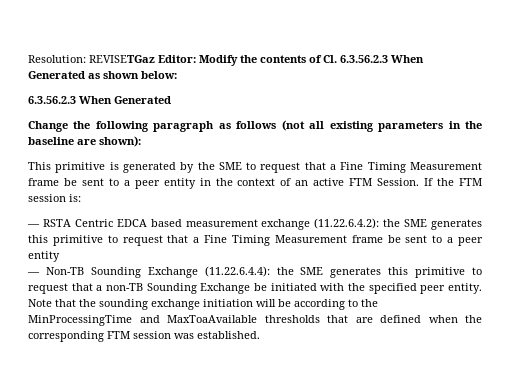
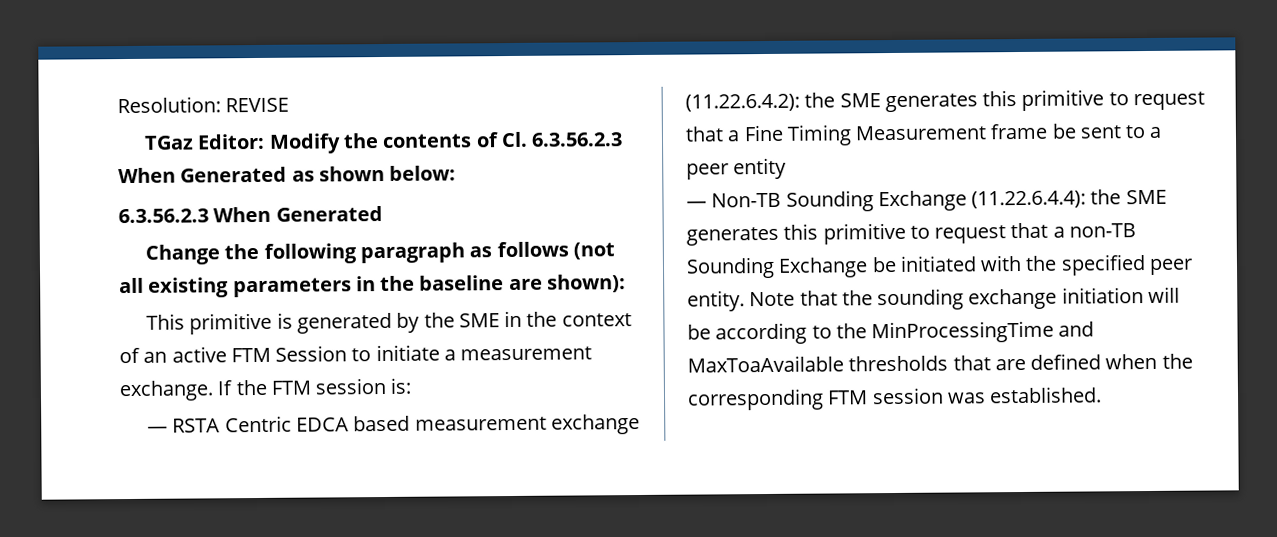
- Resolution: REVISETGaz Editor: Modify the contents of Cl. 6.3.56.2.3 When Generated as shown below:
+ Resolution: REVISE
+ TGaz Editor: Modify the contents of Cl. 6.3.56.2.3 When Generated as shown below:
- This primitive is generated by the SME to request that a Fine Timing Measurement frame be sent to a peer entity in the context of an active FTM Session.
+ This primitive is generated by the SME in the context of an active FTM Session to initiate a measurement exchange.

